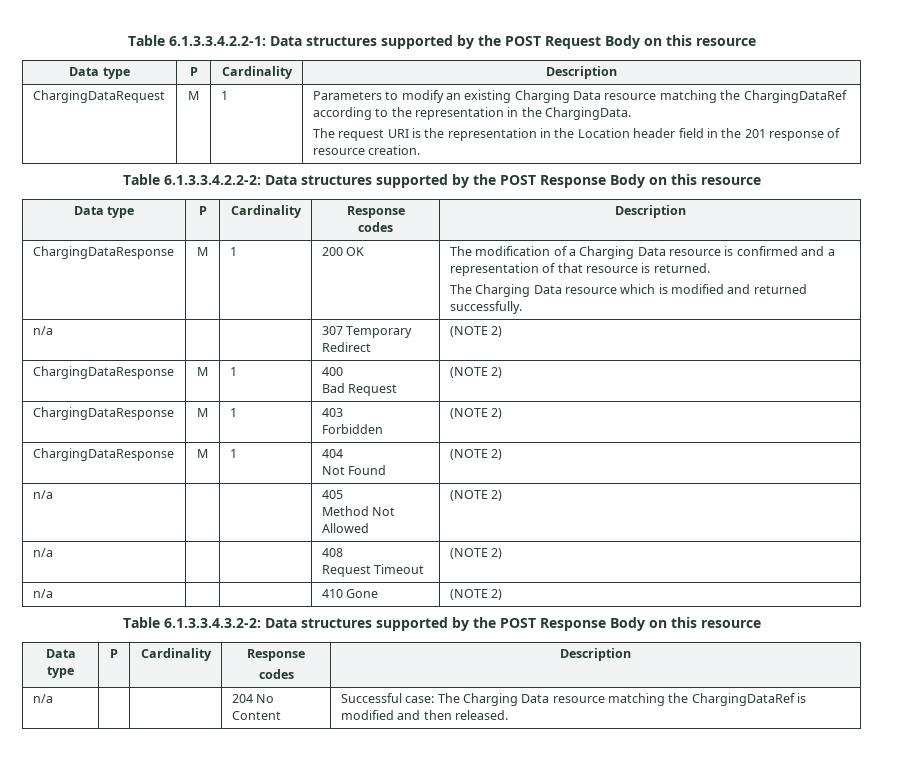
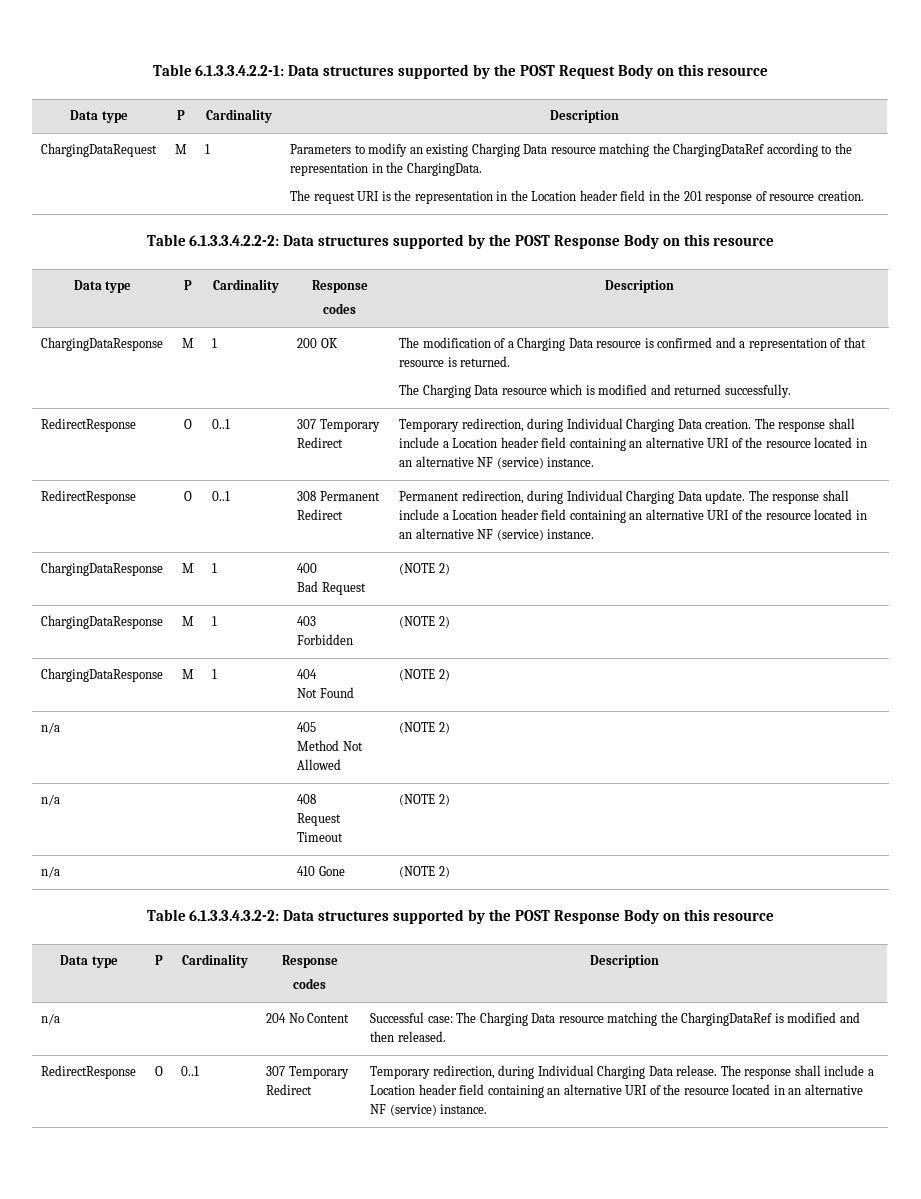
- n/a | | | 307 Temporary Redirect | (NOTE 2)
+ RedirectResponse | O | 0..1 | 307 Temporary Redirect | Temporary redirection, during Individual Charging Data creation. The response shall include a Location header field containing an alternative URI of the resource located in an alternative NF (service) instance.
+ RedirectResponse | O | 0..1 | 308 Permanent Redirect | Permanent redirection, during Individual Charging Data update. The response shall include a Location header field containing an alternative URI of the resource located in an alternative NF (service) instance.
+ RedirectResponse | O | 0..1 | 307 Temporary Redirect | Temporary redirection, during Individual Charging Data release. The response shall include a Location header field containing an alternative URI of the resource located in an alternative NF (service) instance.

